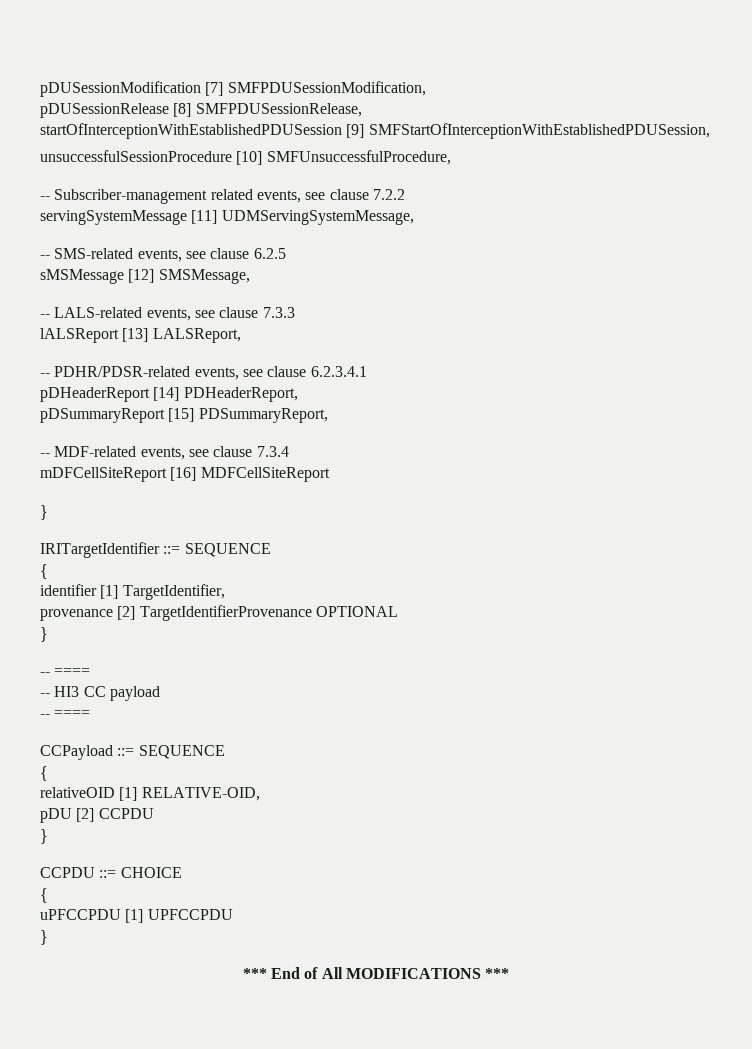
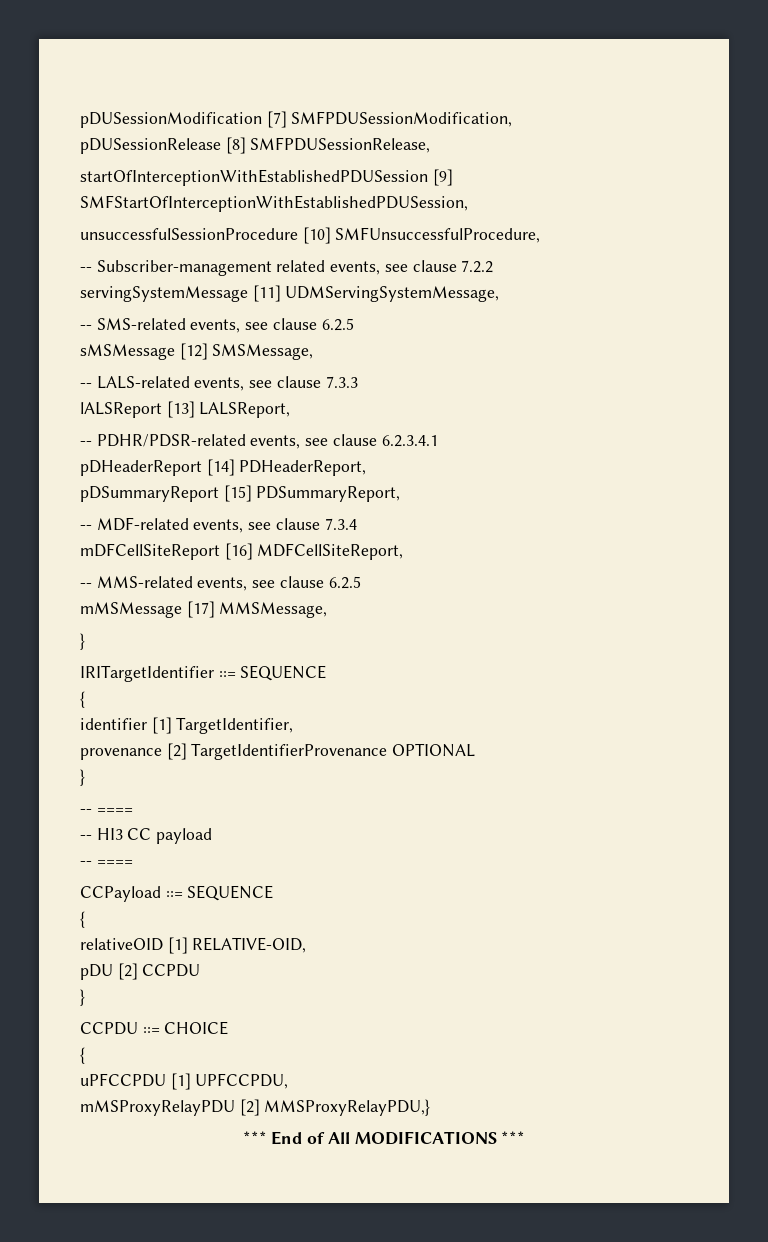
- mDFCellSiteReport [16] MDFCellSiteReport
+ mDFCellSiteReport [16] MDFCellSiteReport,
+ -- MMS-related events, see clause 6.2.5
+ mMSMessage [17] MMSMessage,
- uPFCCPDU [1] UPFCCPDU
- }
+ uPFCCPDU [1] UPFCCPDU,
+ mMSProxyRelayPDU [2] MMSProxyRelayPDU,}

